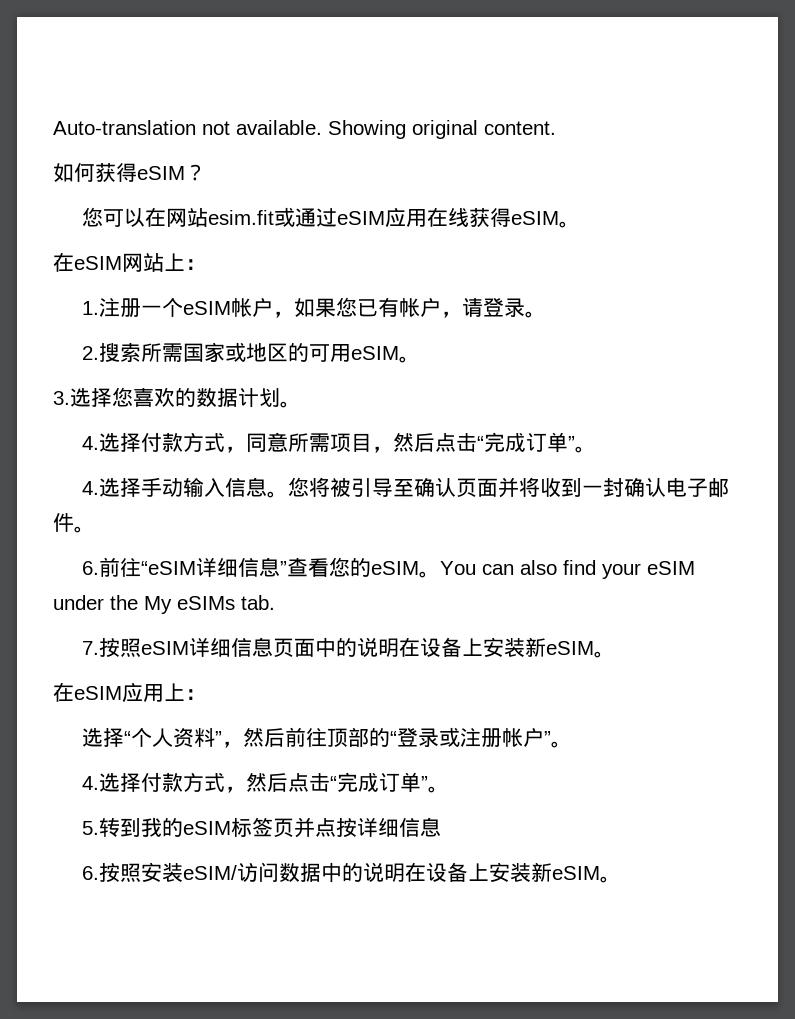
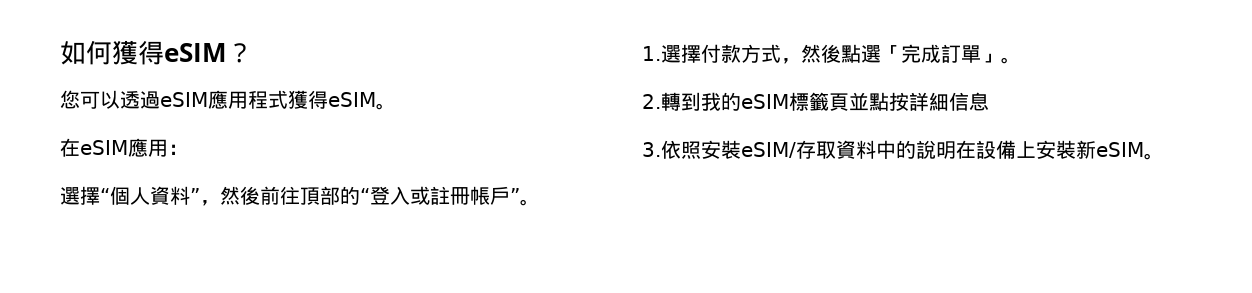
- Auto-translation not available. Showing original content.
- 如何获得eSIM？
- 您可以在网站esim.fit或通过eSIM应用在线获得eSIM。
+ 如何獲得eSIM？
+ 您可以透過eSIM應用程式獲得eSIM。
- 在eSIM网站上：
- 1.注册一个eSIM帐户，如果您已有帐户，请登录。
- 2.搜索所需国家或地区的可用eSIM。
- 3.选择您喜欢的数据计划。
- 4.选择付款方式，同意所需项目，然后点击“完成订单”。
- 4.选择手动输入信息。您将被引导至确认页面并将收到一封确认电子邮件。
- 6.前往“eSIM详细信息”查看您的eSIM。You can also find your eSIM under the My eSIMs tab.
- 7.按照eSIM详细信息页面中的说明在设备上安装新eSIM。
- 在eSIM应用上：
- 选择“个人资料”，然后前往顶部的“登录或注册帐户”。
- 4.选择付款方式，然后点击“完成订单”。
- 5.转到我的eSIM标签页并点按详细信息
- 6.按照安装eSIM/访问数据中的说明在设备上安装新eSIM。
+ 在eSIM應用：
+ 選擇“個人資料”，然後前往頂部的“登入或註冊帳戶”。
+ 1.選擇付款方式，然後點選「完成訂單」。
+ 2.轉到我的eSIM標籤頁並點按詳細信息
+ 3.依照安裝eSIM/存取資料中的說明在設備上安裝新eSIM。

